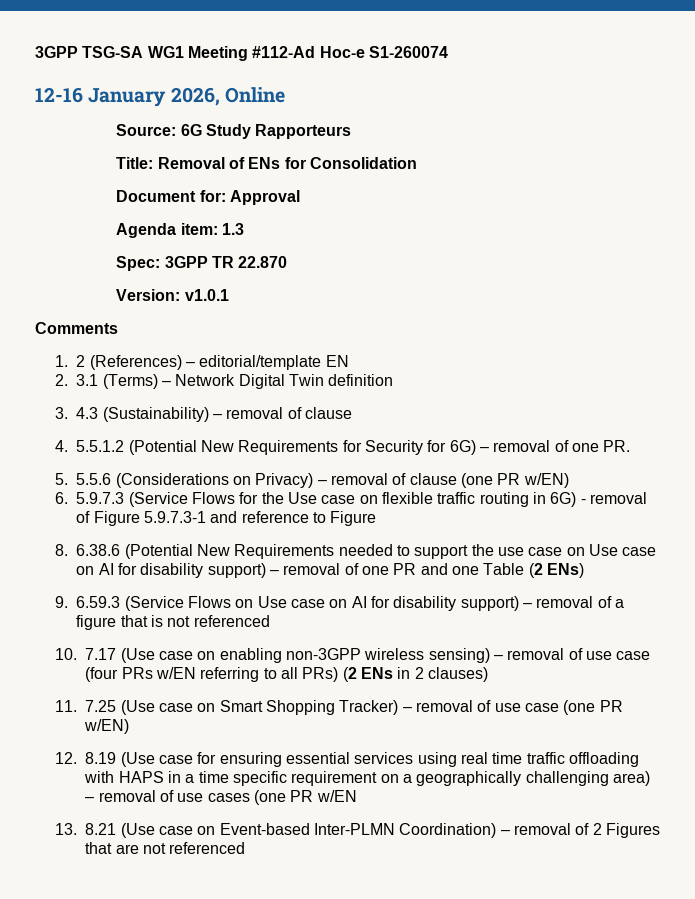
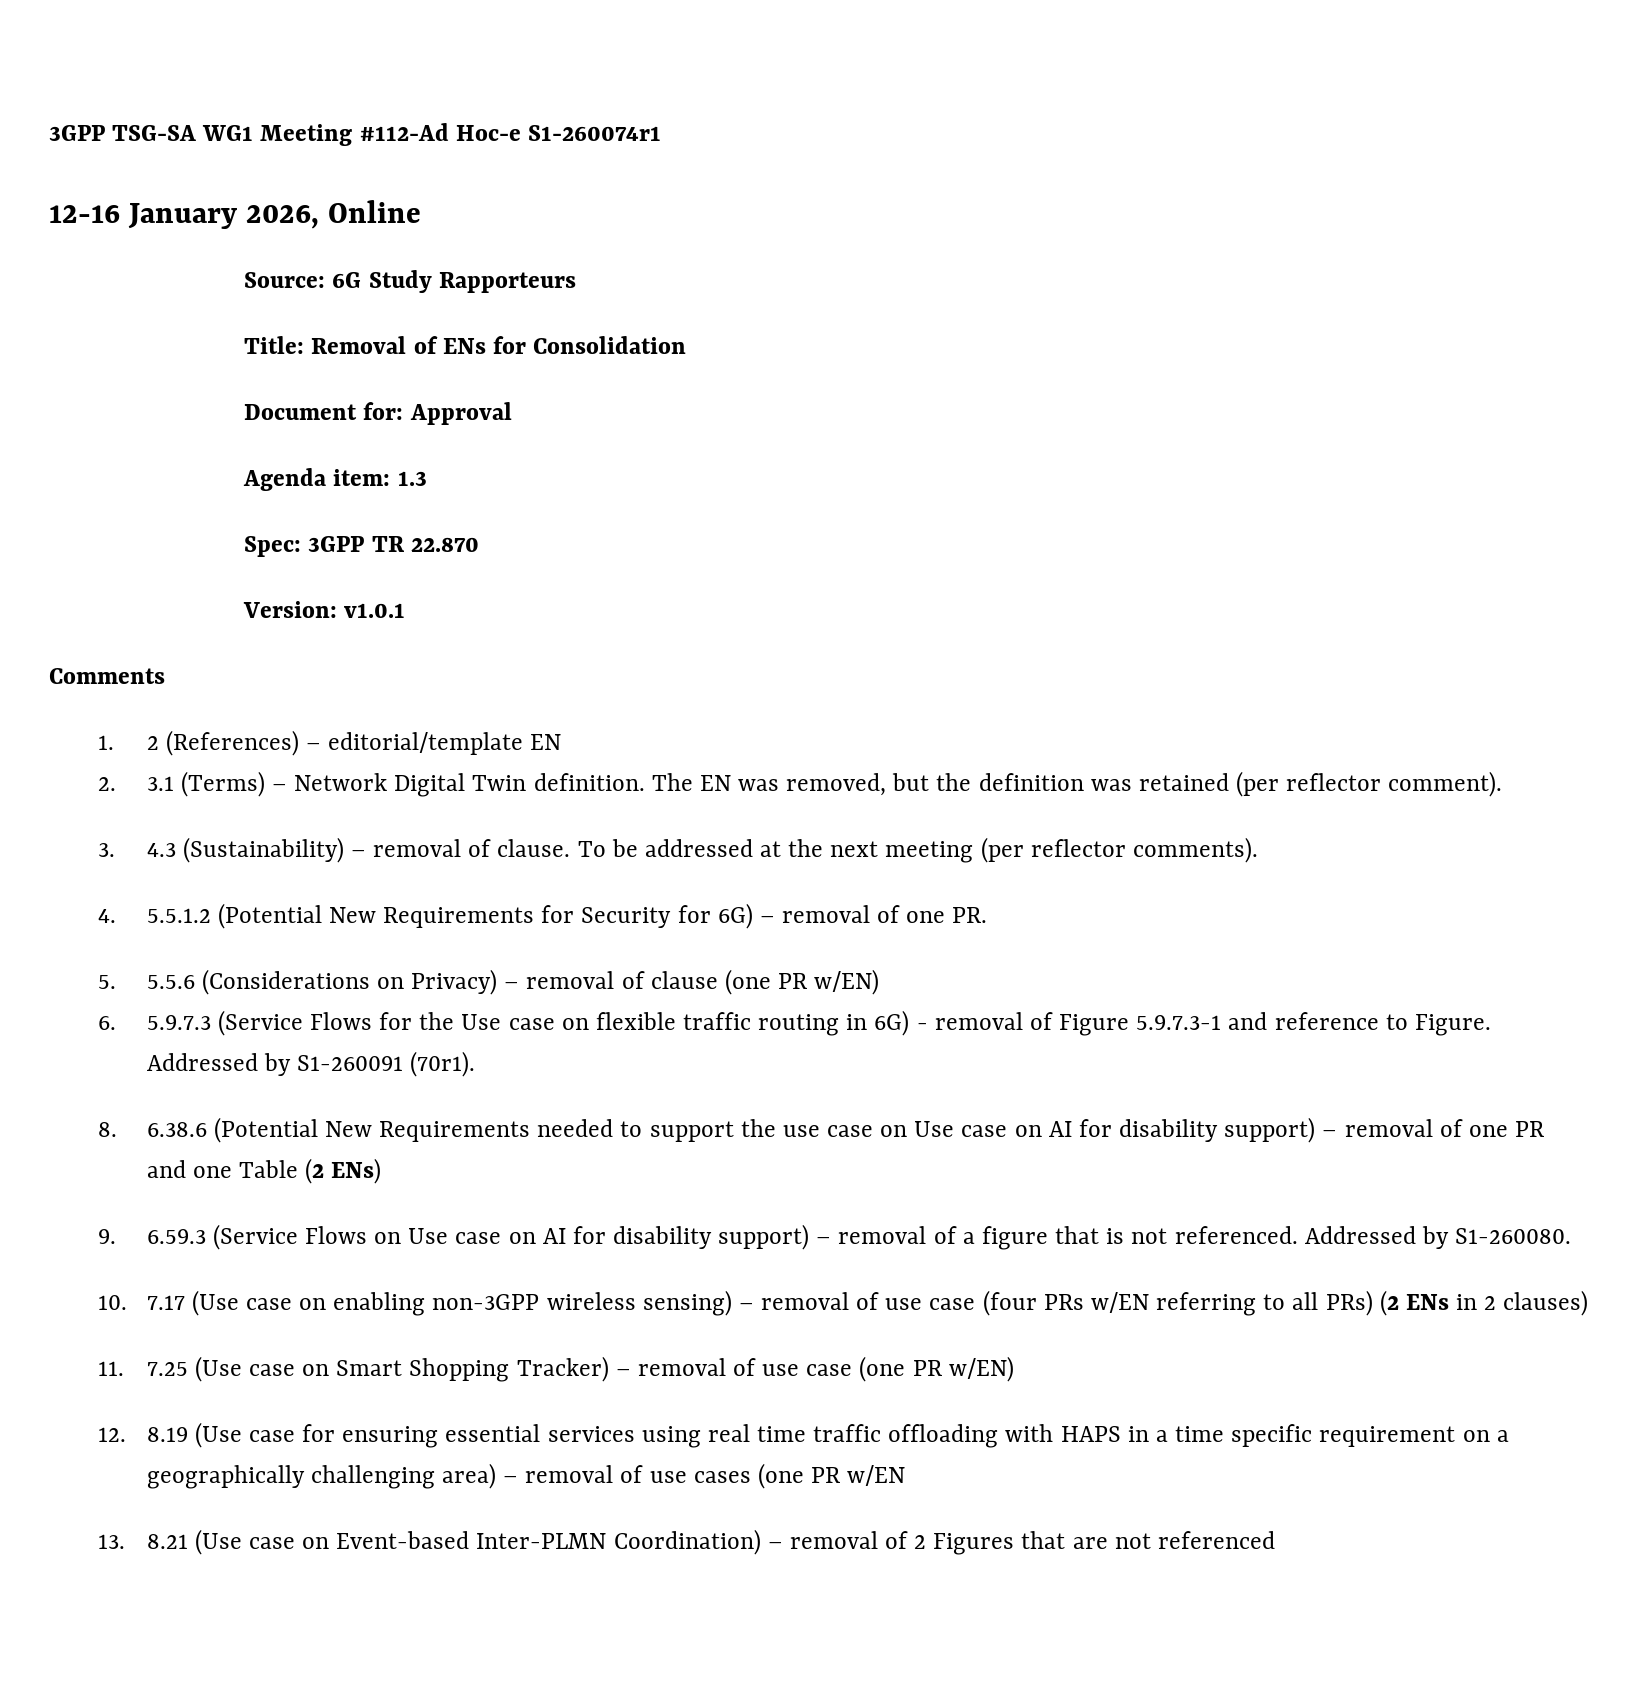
- 3GPP TSG-SA WG1 Meeting #112-Ad Hoc-e S1-260074
+ 3GPP TSG-SA WG1 Meeting #112-Ad Hoc-e S1-260074r1
- 2. 3.1 (Terms) – Network Digital Twin definition
+ 2. 3.1 (Terms) – Network Digital Twin definition. The EN was removed, but the definition was retained (per reflector comment).
- 3. 4.3 (Sustainability) – removal of clause
+ 3. 4.3 (Sustainability) – removal of clause. To be addressed at the next meeting (per reflector comments).
- 6. 5.9.7.3 (Service Flows for the Use case on flexible traffic routing in 6G) - removal of Figure 5.9.7.3-1 and reference to Figure
+ 6. 5.9.7.3 (Service Flows for the Use case on flexible traffic routing in 6G) - removal of Figure 5.9.7.3-1 and reference to Figure. Addressed by S1-260091 (70r1).
- 9. 6.59.3 (Service Flows on Use case on AI for disability support) – removal of a figure that is not referenced
+ 9. 6.59.3 (Service Flows on Use case on AI for disability support) – removal of a figure that is not referenced. Addressed by S1-260080.

